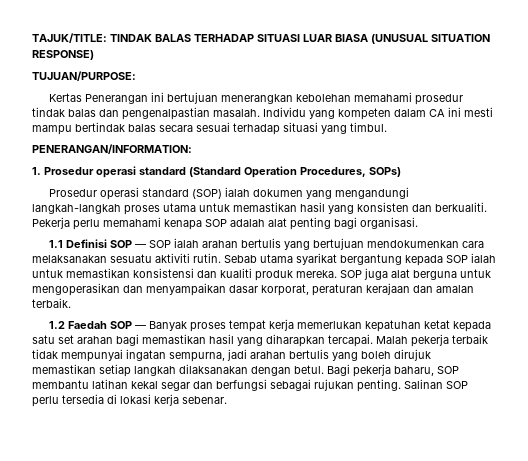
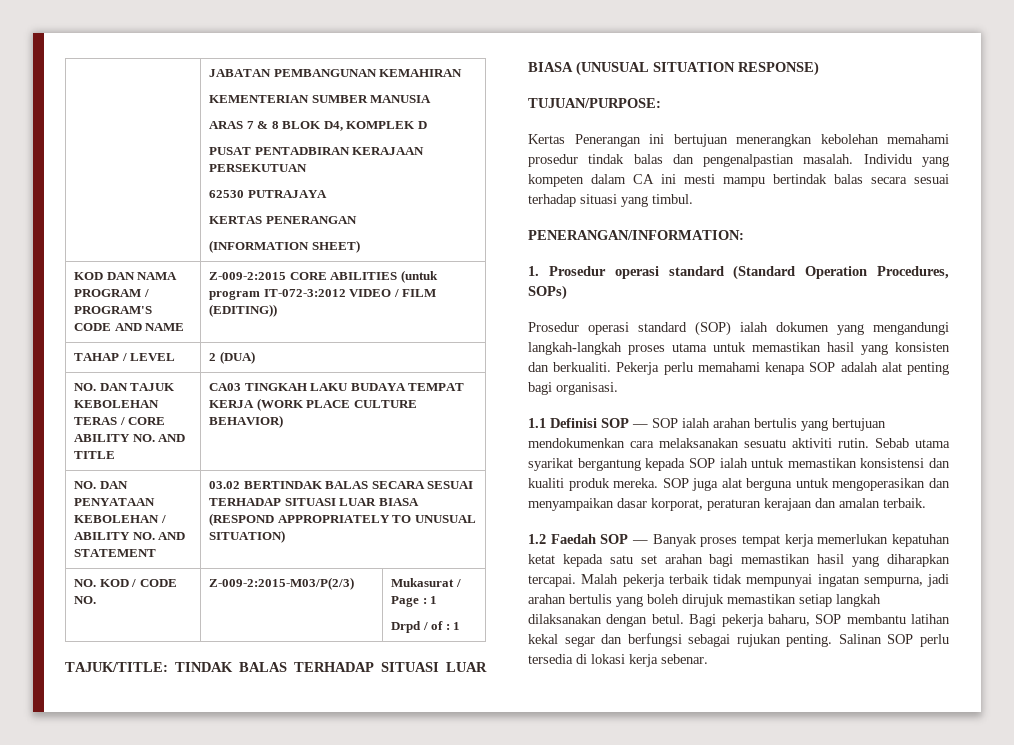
+ | JABATAN PEMBANGUNAN KEMAHIRAN
+ KEMENTERIAN SUMBER MANUSIA
+ ARAS 7 & 8 BLOK D4, KOMPLEK D
+ PUSAT PENTADBIRAN KERAJAAN PERSEKUTUAN
+ 62530 PUTRAJAYA
+ KERTAS PENERANGAN
+ (INFORMATION SHEET)
+ KOD DAN NAMA PROGRAM / PROGRAM'S CODE AND NAME | Z-009-2:2015 CORE ABILITIES (untuk program IT-072-3:2012 VIDEO / FILM (EDITING))
+ TAHAP / LEVEL | 2 (DUA)
+ NO. DAN TAJUK KEBOLEHAN TERAS / CORE ABILITY NO. AND TITLE | CA03 TINGKAH LAKU BUDAYA TEMPAT KERJA (WORK PLACE CULTURE BEHAVIOR)
+ NO. DAN PENYATAAN KEBOLEHAN / ABILITY NO. AND STATEMENT | 03.02 BERTINDAK BALAS SECARA SESUAI TERHADAP SITUASI LUAR BIASA (RESPOND APPROPRIATELY TO UNUSUAL SITUATION)
+ NO. KOD / CODE NO. | Z-009-2:2015-M03/P(2/3) | Mukasurat / Page : 1
+ Drpd / of : 1

